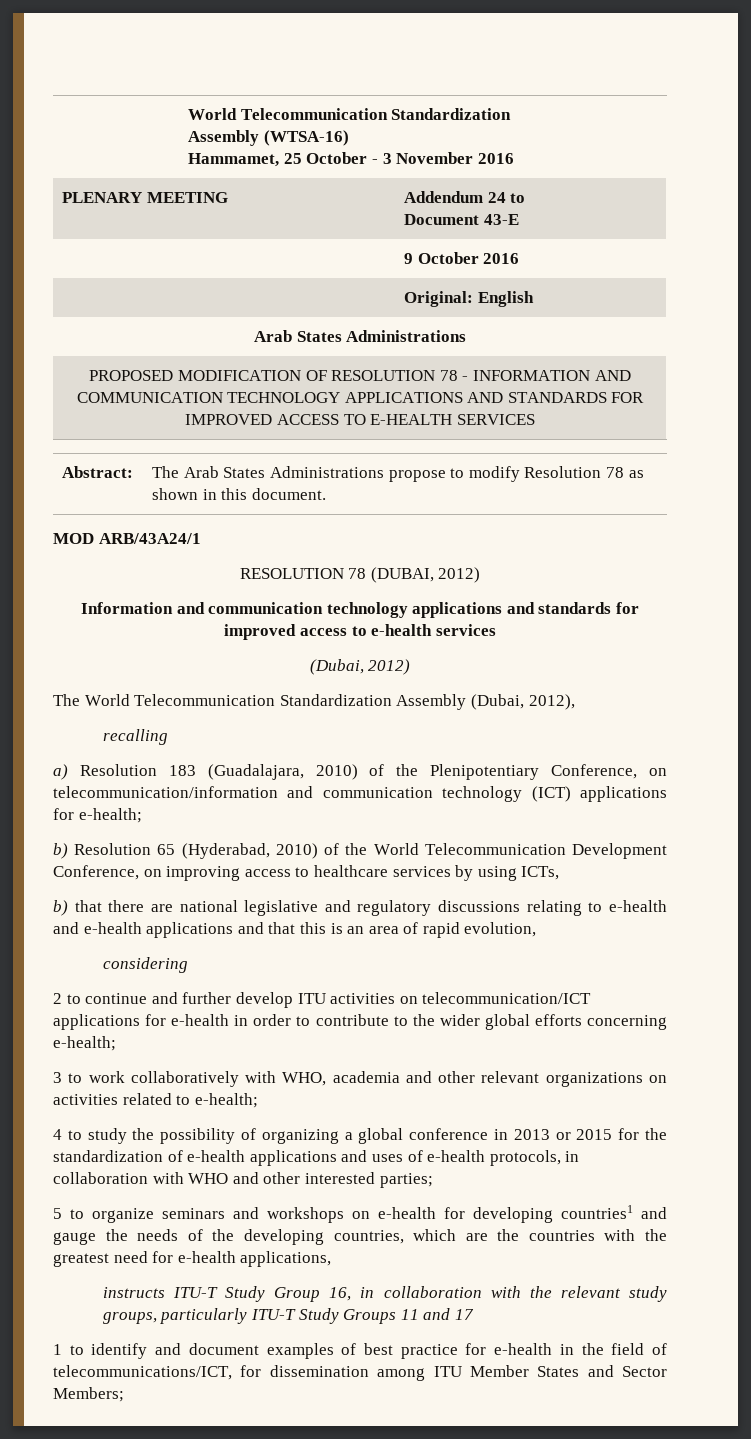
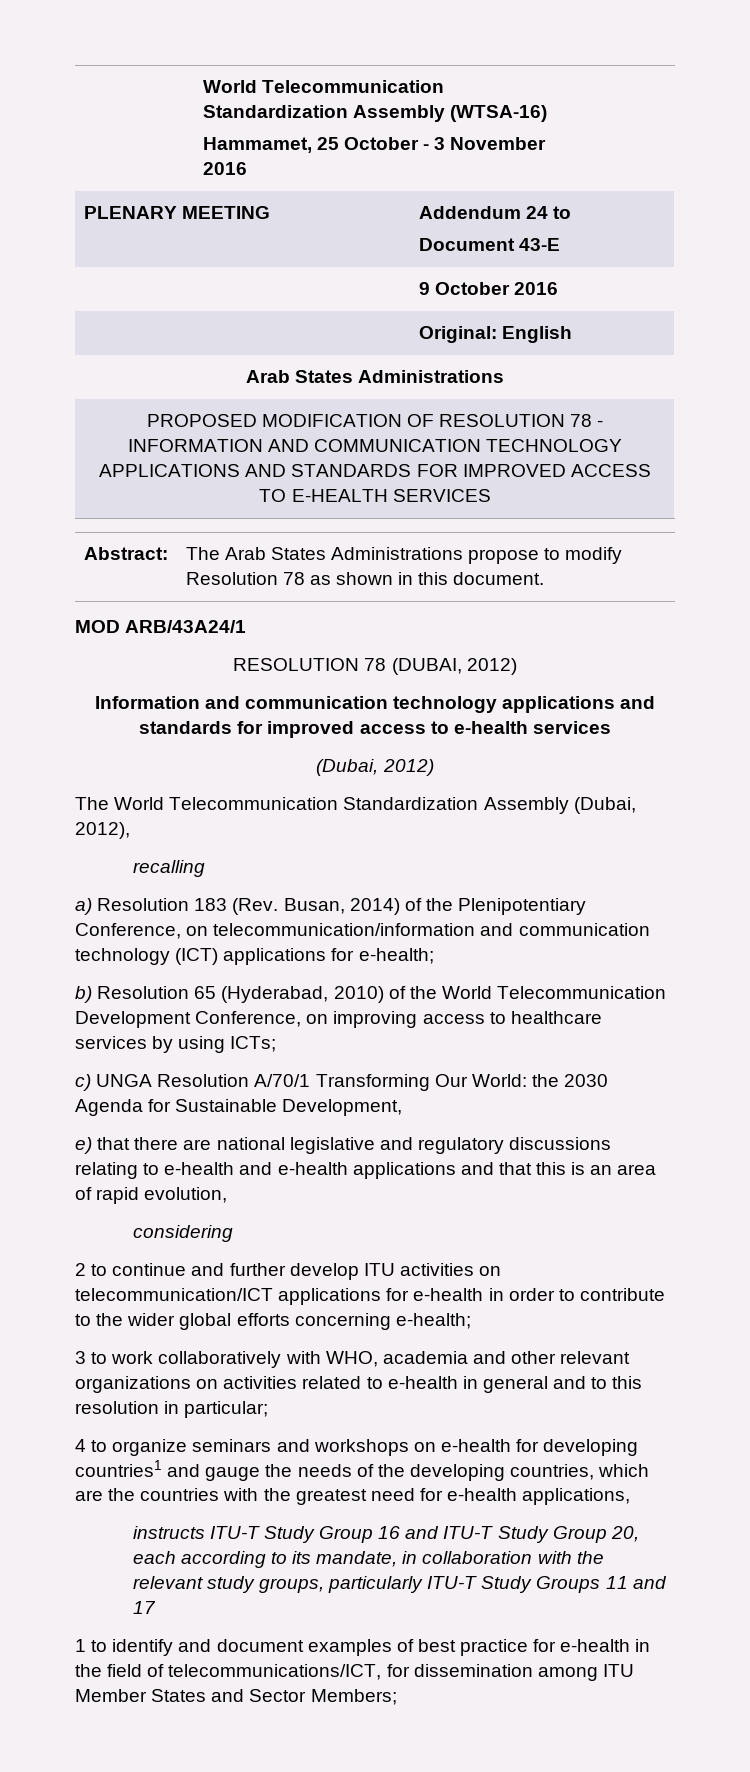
- a) Resolution 183 (Guadalajara, 2010) of the Plenipotentiary Conference, on telecommunication/information and communication technology (ICT) applications for e-health;
+ a) Resolution 183 (Rev. Busan, 2014) of the Plenipotentiary Conference, on telecommunication/information and communication technology (ICT) applications for e-health;
- b) Resolution 65 (Hyderabad, 2010) of the World Telecommunication Development Conference, on improving access to healthcare services by using ICTs,
- b) that there are national legislative and regulatory discussions relating to e-health and e-health applications and that this is an area of rapid evolution,
+ b) Resolution 65 (Hyderabad, 2010) of the World Telecommunication Development Conference, on improving access to healthcare services by using ICTs;
+ c) UNGA Resolution A/70/1 Transforming Our World: the 2030 Agenda for Sustainable Development,
+ e) that there are national legislative and regulatory discussions relating to e-health and e-health applications and that this is an area of rapid evolution,
- 3 to work collaboratively with WHO, academia and other relevant organizations on activities related to e-health;
- 4 to study the possibility of organizing a global conference in 2013 or 2015 for the standardization of e-health applications and uses of e-health protocols, in collaboration with WHO and other interested parties;
- 5 to organize seminars and workshops on e-health for developing countries1 and gauge the needs of the developing countries, which are the countries with the greatest need for e-health applications,
+ 3 to work collaboratively with WHO, academia and other relevant organizations on activities related to e-health in general and to this resolution in particular;
+ 4 to organize seminars and workshops on e-health for developing countries1 and gauge the needs of the developing countries, which are the countries with the greatest need for e-health applications,
- instructs ITU-T Study Group 16, in collaboration with the relevant study groups, particularly ITU-T Study Groups 11 and 17
+ instructs ITU-T Study Group 16 and ITU-T Study Group 20, each according to its mandate, in collaboration with the relevant study groups, particularly ITU-T Study Groups 11 and 17

